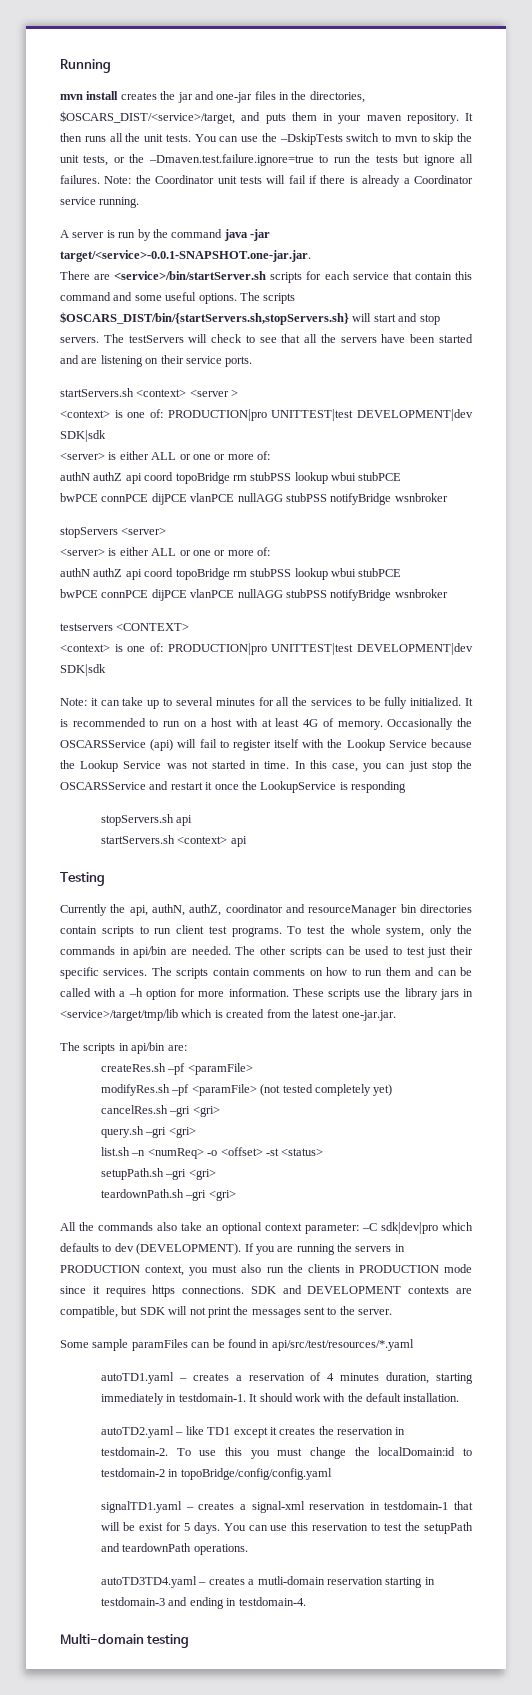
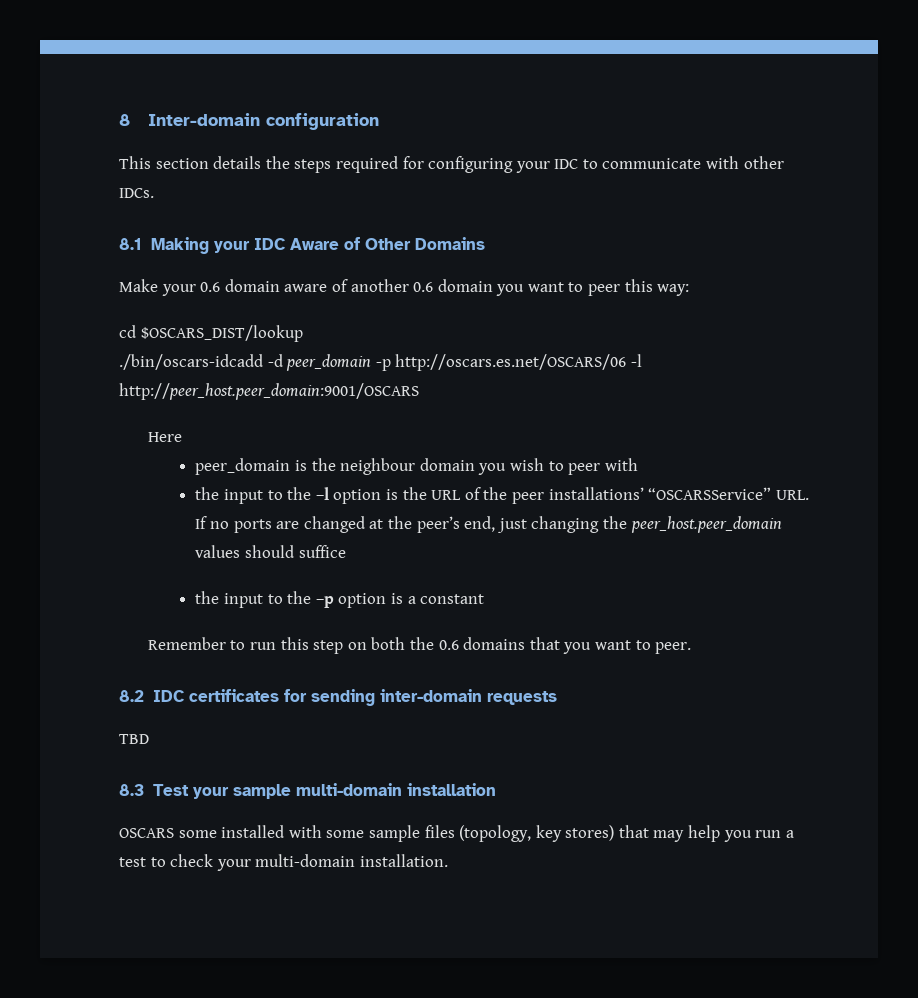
- Running
- mvn install creates the jar and one-jar files in the directories, $OSCARS_DIST/<service>/target, and puts them in your maven repository. It then runs all the unit tests. You can use the –DskipTests switch to mvn to skip the unit tests, or the –Dmaven.test.failure.ignore=true to run the tests but ignore all failures. Note: the Coordinator unit tests will fail if there is already a Coordinator service running.
- A server is run by the command java -jar target/<service>-0.0.1-SNAPSHOT.one-jar.jar.
- There are <service>/bin/startServer.sh scripts for each service that contain this command and some useful options. The scripts $OSCARS_DIST/bin/{startServers.sh,stopServers.sh} will start and stop servers. The testServers will check to see that all the servers have been started and are listening on their service ports.
- startServers.sh <context> <server >
- <context> is one of: PRODUCTION|pro UNITTEST|test DEVELOPMENT|dev SDK|sdk
- <server> is either ALL or one or more of:
- authN authZ api coord topoBridge rm stubPSS lookup wbui stubPCE
- bwPCE connPCE dijPCE vlanPCE nullAGG stubPSS notifyBridge wsnbroker
- stopServers <server>
- <server> is either ALL or one or more of:
- authN authZ api coord topoBridge rm stubPSS lookup wbui stubPCE
- bwPCE connPCE dijPCE vlanPCE nullAGG stubPSS notifyBridge wsnbroker
- testservers <CONTEXT>
- <context> is one of: PRODUCTION|pro UNITTEST|test DEVELOPMENT|dev SDK|sdk
- Note: it can take up to several minutes for all the services to be fully initialized. It is recommended to run on a host with at least 4G of memory. Occasionally the OSCARSService (api) will fail to register itself with the Lookup Service because the Lookup Service was not started in time. In this case, you can just stop the OSCARSService and restart it once the LookupService is responding
- stopServers.sh api
- startServers.sh <context> api
- Testing
- Currently the api, authN, authZ, coordinator and resourceManager bin directories contain scripts to run client test programs. To test the whole system, only the commands in api/bin are needed. The other scripts can be used to test just their specific services. The scripts contain comments on how to run them and can be called with a –h option for more information. These scripts use the library jars in <service>/target/tmp/lib which is created from the latest one-jar.jar.
- The scripts in api/bin are:
- createRes.sh –pf <paramFile>
- modifyRes.sh –pf <paramFile> (not tested completely yet)
- cancelRes.sh –gri <gri>
- query.sh –gri <gri>
- list.sh –n <numReq> -o <offset> -st <status>
- setupPath.sh –gri <gri>
- teardownPath.sh –gri <gri>
- All the commands also take an optional context parameter: –C sdk|dev|pro which defaults to dev (DEVELOPMENT). If you are running the servers in PRODUCTION context, you must also run the clients in PRODUCTION mode since it requires https connections. SDK and DEVELOPMENT contexts are compatible, but SDK will not print the messages sent to the server.
- Some sample paramFiles can be found in api/src/test/resources/*.yaml
- autoTD1.yaml – creates a reservation of 4 minutes duration, starting immediately in testdomain-1. It should work with the default installation.
- autoTD2.yaml – like TD1 except it creates the reservation in testdomain-2. To use this you must change the localDomain:id to testdomain-2 in topoBridge/config/config.yaml
- signalTD1.yaml – creates a signal-xml reservation in testdomain-1 that will be exist for 5 days. You can use this reservation to test the setupPath and teardownPath operations.
- autoTD3TD4.yaml – creates a mutli-domain reservation starting in testdomain-3 and ending in testdomain-4.
- Multi-domain testing
+ 8 Inter-domain configuration
+ This section details the steps required for configuring your IDC to communicate with other IDCs.
+ 8.1 Making your IDC Aware of Other Domains
+ Make your 0.6 domain aware of another 0.6 domain you want to peer this way:
+ cd $OSCARS_DIST/lookup
+ ./bin/oscars-idcadd -d peer_domain -p http://oscars.es.net/OSCARS/06 -l http://peer_host.peer_domain:9001/OSCARS
+ Here
+ peer_domain is the neighbour domain you wish to peer with
+ the input to the –l option is the URL of the peer installations’ “OSCARSService” URL. If no ports are changed at the peer’s end, just changing the peer_host.peer_domain values should suffice
+ the input to the –p option is a constant
+ Remember to run this step on both the 0.6 domains that you want to peer.
+ 8.2 IDC certificates for sending inter-domain requests
+ TBD
+ 8.3 Test your sample multi-domain installation
+ OSCARS some installed with some sample files (topology, key stores) that may help you run a test to check your multi-domain installation.

